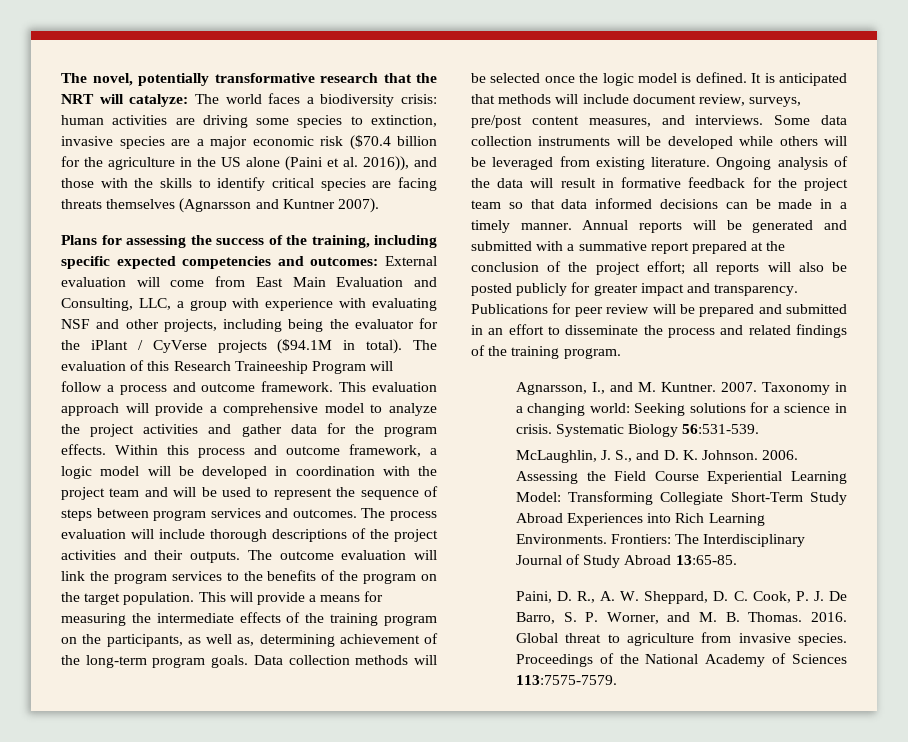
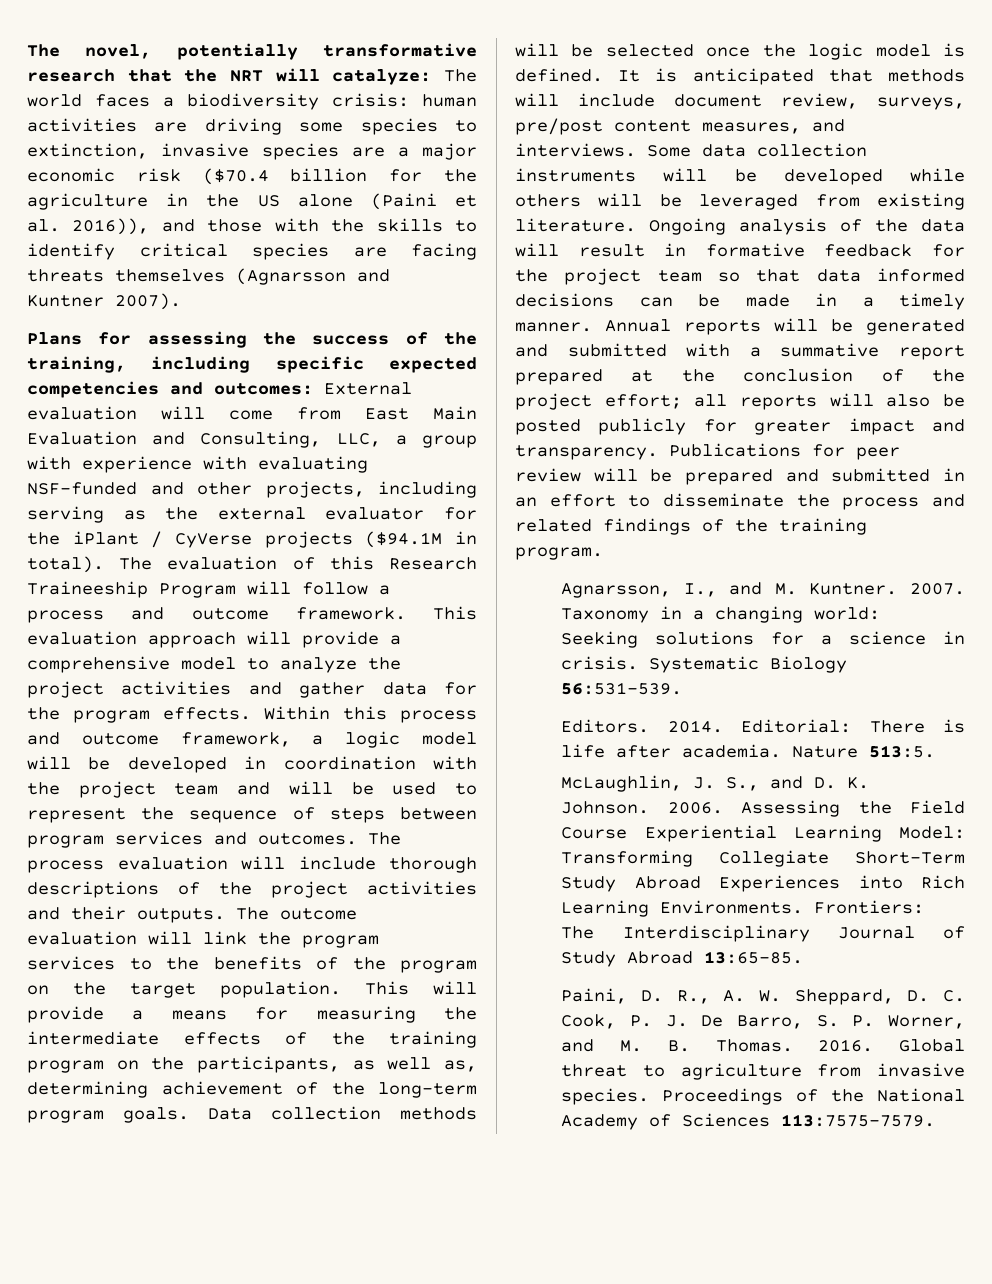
- Plans for assessing the success of the training, including specific expected competencies and outcomes: External evaluation will come from East Main Evaluation and Consulting, LLC, a group with experience with evaluating NSF and other projects, including being the evaluator for the iPlant / CyVerse projects ($94.1M in total).
+ Plans for assessing the success of the training, including specific expected competencies and outcomes: External evaluation will come from East Main Evaluation and Consulting, LLC, a group with experience with evaluating NSF-funded and other projects, including serving as the external evaluator for the iPlant / CyVerse projects ($94.1M in total).
+ Editors. 2014. Editorial: There is life after academia. Nature 513:5.

